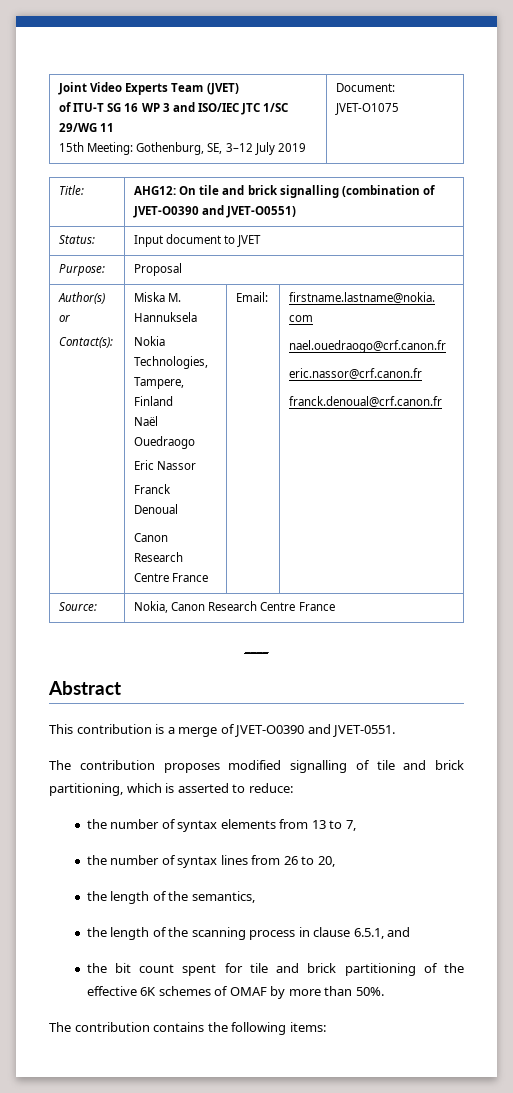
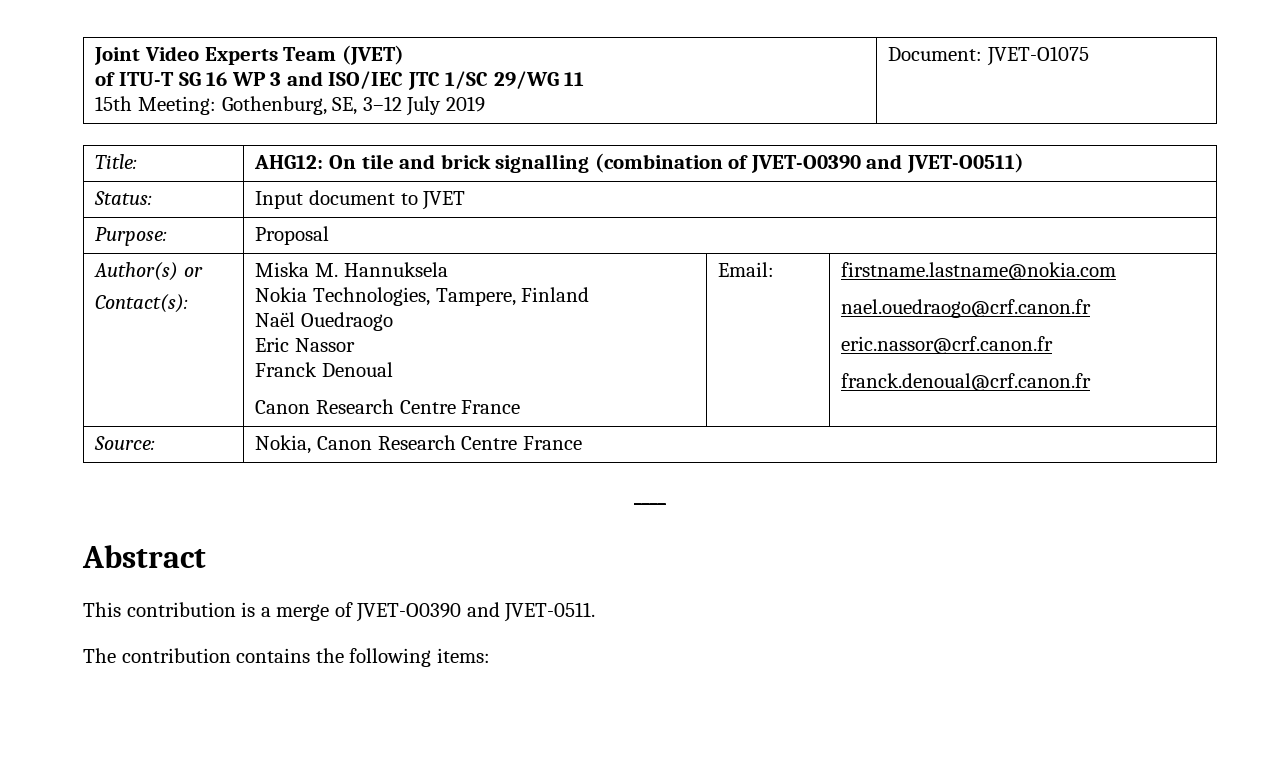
- Title: | AHG12: On tile and brick signalling (combination of JVET-O0390 and JVET-O0551)
+ Title: | AHG12: On tile and brick signalling (combination of JVET-O0390 and JVET-O0511)
- This contribution is a merge of JVET-O0390 and JVET-0551.
- The contribution proposes modified signalling of tile and brick partitioning, which is asserted to reduce:
- the number of syntax elements from 13 to 7,
- the number of syntax lines from 26 to 20,
- the length of the semantics,
- the length of the scanning process in clause 6.5.1, and
- the bit count spent for tile and brick partitioning of the effective 6K schemes of OMAF by more than 50%.
+ This contribution is a merge of JVET-O0390 and JVET-0511.

